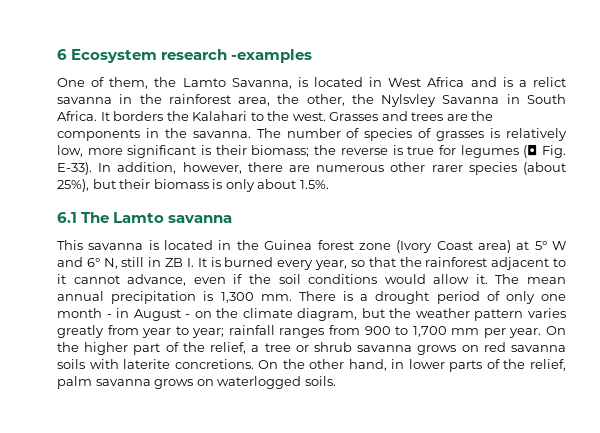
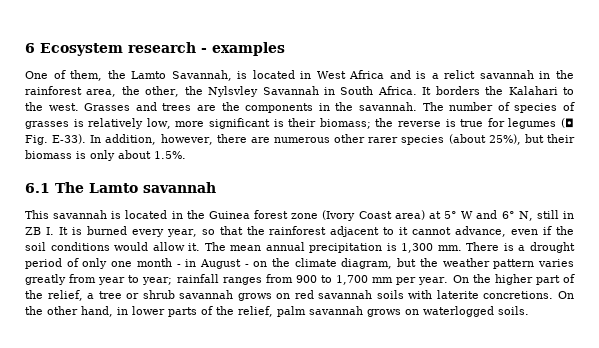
- 6 Ecosystem research -examples
+ 6 Ecosystem research - examples
- One of them, the Lamto Savanna, is located in West Africa and is a relict savanna in the rainforest area, the other, the Nylsvley Savanna in South Africa.
+ One of them, the Lamto Savannah, is located in West Africa and is a relict savannah in the rainforest area, the other, the Nylsvley Savannah in South Africa.
- Grasses and trees are the components in the savanna.
+ Grasses and trees are the components in the savannah.
- 6.1 The Lamto savanna
+ 6.1 The Lamto savannah
- This savanna is located in the Guinea forest zone (Ivory Coast area) at 5° W and 6° N, still in ZB I. It is burned every year, so that the rainforest adjacent to it cannot advance, even if the soil conditions would allow it.
+ This savannah is located in the Guinea forest zone (Ivory Coast area) at 5° W and 6° N, still in ZB I. It is burned every year, so that the rainforest adjacent to it cannot advance, even if the soil conditions would allow it.
- On the higher part of the relief, a tree or shrub savanna grows on red savanna soils with laterite concretions.
+ On the higher part of the relief, a tree or shrub savannah grows on red savannah soils with laterite concretions.
- On the other hand, in lower parts of the relief, palm savanna grows on waterlogged soils.
+ On the other hand, in lower parts of the relief, palm savannah grows on waterlogged soils.

